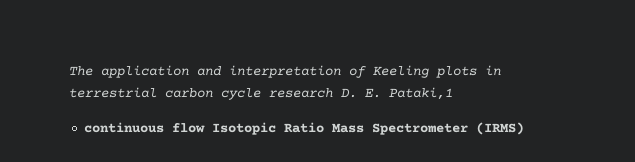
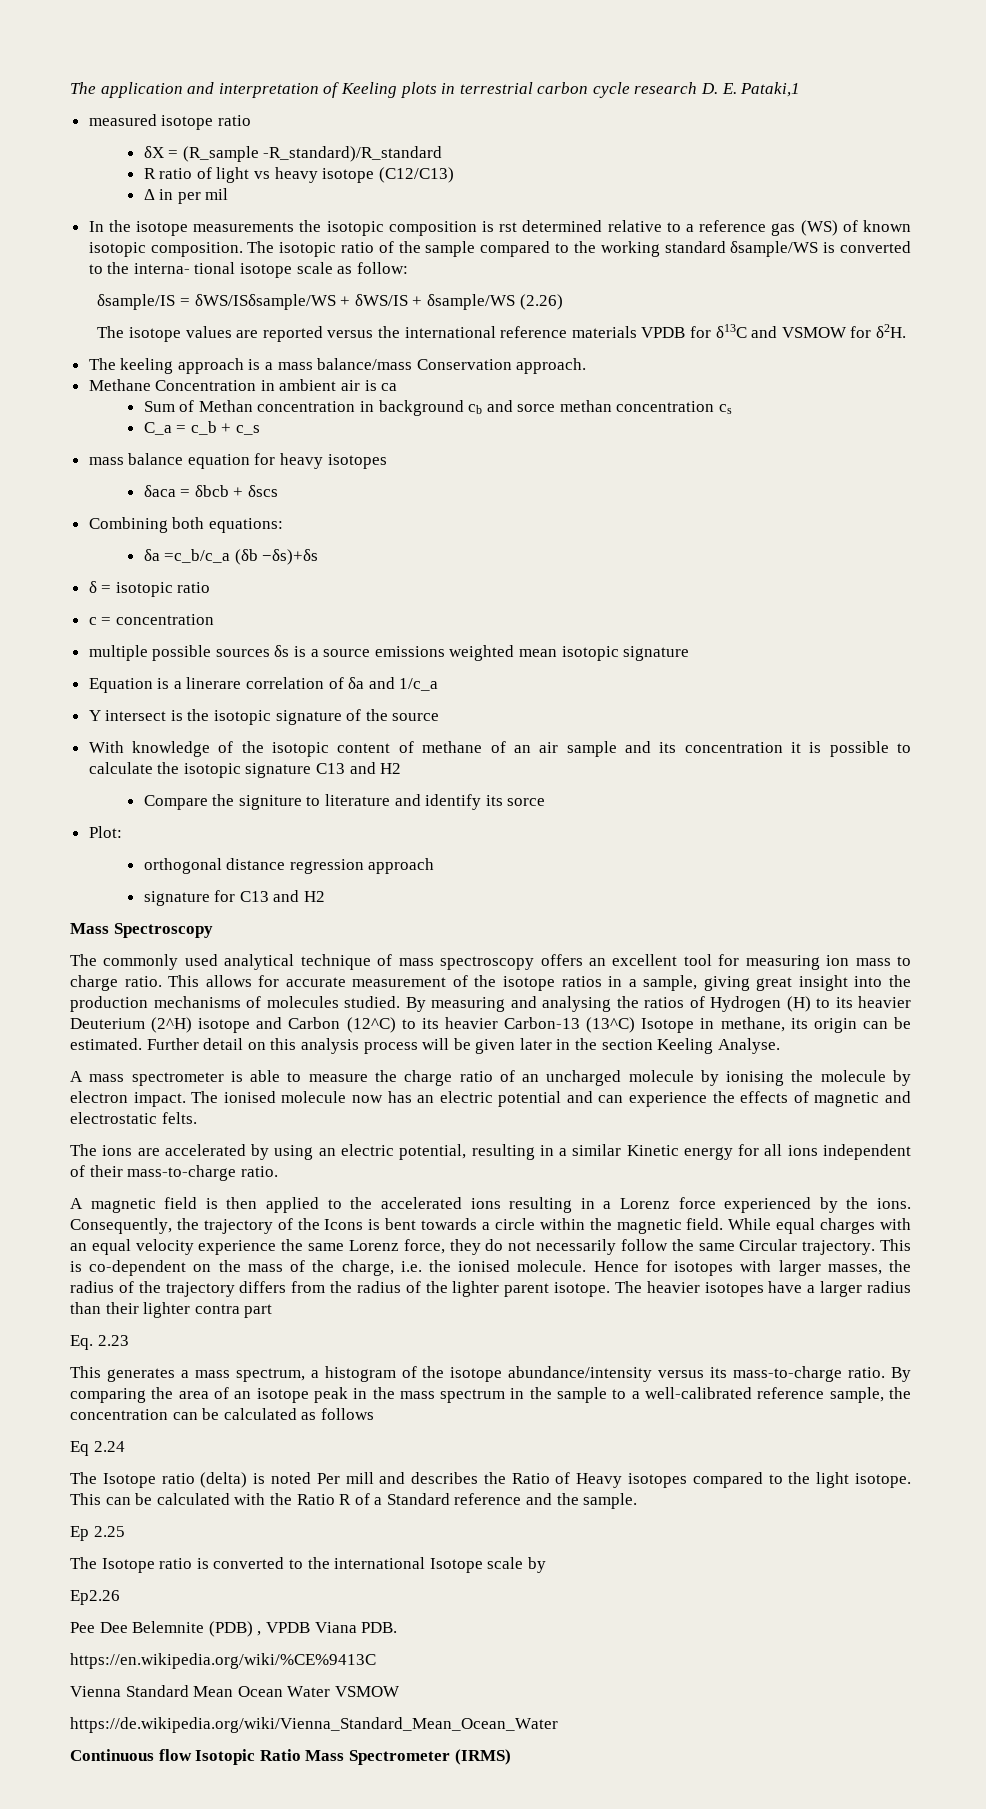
- continuous flow Isotopic Ratio Mass Spectrometer (IRMS)
+ measured isotope ratio
+ δX = (R_sample -R_standard)/R_standard
+ R ratio of light vs heavy isotope (C12/C13)
+ Δ in per mil
+ In the isotope measurements the isotopic composition is rst determined relative to a reference gas (WS) of known isotopic composition. The isotopic ratio of the sample compared to the working standard δsample/WS is converted to the interna- tional isotope scale as follow:
+ δsample/IS = δWS/ISδsample/WS + δWS/IS + δsample/WS (2.26)
+ The isotope values are reported versus the international reference materials VPDB for δ13C and VSMOW for δ2H.
+ The keeling approach is a mass balance/mass Conservation approach.
+ Methane Concentration in ambient air is ca
+ Sum of Methan concentration in background cb and sorce methan concentration cs
+ C_a = c_b + c_s
+ mass balance equation for heavy isotopes
+ δaca = δbcb + δscs
+ Combining both equations:
+ δa =c_b/c_a (δb −δs)+δs
+ δ = isotopic ratio
+ c = concentration
+ multiple possible sources δs is a source emissions weighted mean isotopic signature
+ Equation is a linerare correlation of δa and 1/c_a
+ Y intersect is the isotopic signature of the source
+ With knowledge of the isotopic content of methane of an air sample and its concentration it is possible to calculate the isotopic signature C13 and H2
+ Compare the signiture to literature and identify its sorce
+ Plot:
+ orthogonal distance regression approach
+ signature for C13 and H2
+ Mass Spectroscopy
+ The commonly used analytical technique of mass spectroscopy offers an excellent tool for measuring ion mass to charge ratio. This allows for accurate measurement of the isotope ratios in a sample, giving great insight into the production mechanisms of molecules studied. By measuring and analysing the ratios of Hydrogen (H) to its heavier Deuterium (2^H) isotope and Carbon (12^C) to its heavier Carbon-13 (13^C) Isotope in methane, its origin can be estimated. Further detail on this analysis process will be given later in the section Keeling Analyse.
+ A mass spectrometer is able to measure the charge ratio of an uncharged molecule by ionising the molecule by electron impact. The ionised molecule now has an electric potential and can experience the effects of magnetic and electrostatic felts.
+ The ions are accelerated by using an electric potential, resulting in a similar Kinetic energy for all ions independent of their mass-to-charge ratio.
+ A magnetic field is then applied to the accelerated ions resulting in a Lorenz force experienced by the ions. Consequently, the trajectory of the Icons is bent towards a circle within the magnetic field. While equal charges with an equal velocity experience the same Lorenz force, they do not necessarily follow the same Circular trajectory. This is co-dependent on the mass of the charge, i.e. the ionised molecule. Hence for isotopes with larger masses, the radius of the trajectory differs from the radius of the lighter parent isotope. The heavier isotopes have a larger radius than their lighter contra part
+ Eq. 2.23
+ This generates a mass spectrum, a histogram of the isotope abundance/intensity versus its mass-to-charge ratio. By comparing the area of an isotope peak in the mass spectrum in the sample to a well-calibrated reference sample, the concentration can be calculated as follows
+ Eq 2.24
+ The Isotope ratio (delta) is noted Per mill and describes the Ratio of Heavy isotopes compared to the light isotope. This can be calculated with the Ratio R of a Standard reference and the sample.
+ Ep 2.25
+ The Isotope ratio is converted to the international Isotope scale by
+ Ep2.26
+ Pee Dee Belemnite (PDB) , VPDB Viana PDB.
+ https://en.wikipedia.org/wiki/%CE%9413C
+ Vienna Standard Mean Ocean Water VSMOW
+ https://de.wikipedia.org/wiki/Vienna_Standard_Mean_Ocean_Water
+ Continuous flow Isotopic Ratio Mass Spectrometer (IRMS)

